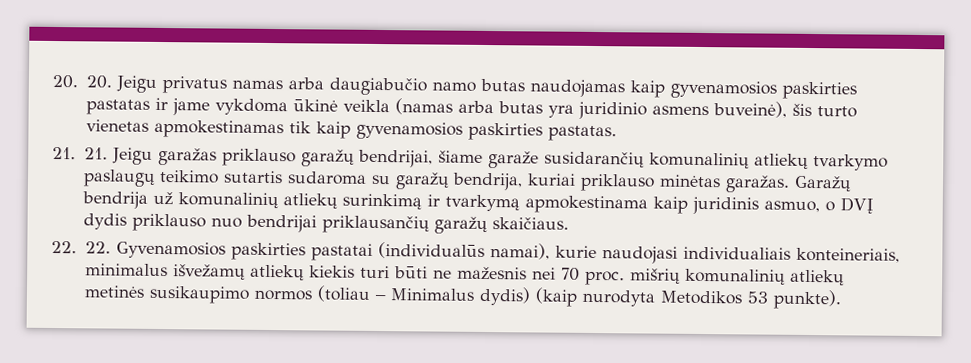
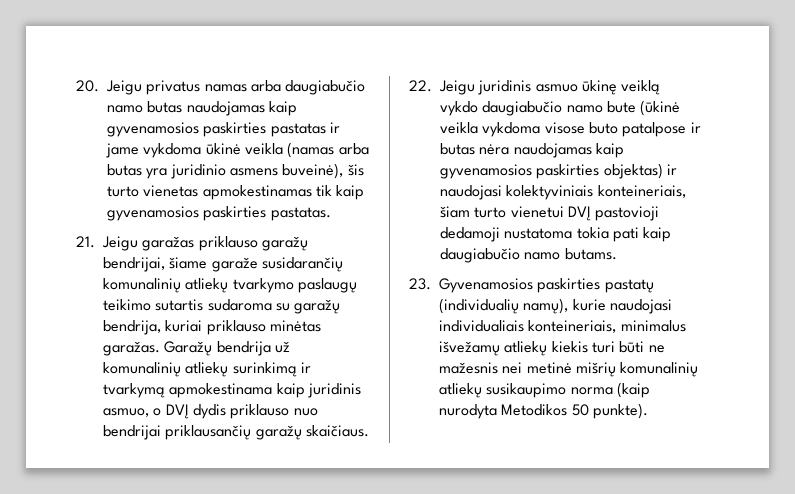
- 20. 20. Jeigu privatus namas arba daugiabučio namo butas naudojamas kaip gyvenamosios paskirties pastatas ir jame vykdoma ūkinė veikla (namas arba butas yra juridinio asmens buveinė), šis turto vienetas apmokestinamas tik kaip gyvenamosios paskirties pastatas.
+ 20. Jeigu privatus namas arba daugiabučio namo butas naudojamas kaip gyvenamosios paskirties pastatas ir jame vykdoma ūkinė veikla (namas arba butas yra juridinio asmens buveinė), šis turto vienetas apmokestinamas tik kaip gyvenamosios paskirties pastatas.
- 21. 21. Jeigu garažas priklauso garažų bendrijai, šiame garaže susidarančių komunalinių atliekų tvarkymo paslaugų teikimo sutartis sudaroma su garažų bendrija, kuriai priklauso minėtas garažas.
+ 21. Jeigu garažas priklauso garažų bendrijai, šiame garaže susidarančių komunalinių atliekų tvarkymo paslaugų teikimo sutartis sudaroma su garažų bendrija, kuriai priklauso minėtas garažas.
- 22. 22. Gyvenamosios paskirties pastatai (individualūs namai), kurie naudojasi individualiais konteineriais, minimalus išvežamų atliekų kiekis turi būti ne mažesnis nei 70 proc. mišrių komunalinių atliekų metinės susikaupimo normos (toliau – Minimalus dydis) (kaip nurodyta Metodikos 53 punkte).
+ 22. Jeigu juridinis asmuo ūkinę veiklą vykdo daugiabučio namo bute (ūkinė veikla vykdoma visose buto patalpose ir butas nėra naudojamas kaip gyvenamosios paskirties objektas) ir naudojasi kolektyviniais konteineriais, šiam turto vienetui DVĮ pastovioji dedamoji nustatoma tokia pati kaip daugiabučio namo butams.
+ 23. Gyvenamosios paskirties pastatų (individualių namų), kurie naudojasi individualiais konteineriais, minimalus išvežamų atliekų kiekis turi būti ne mažesnis nei metinė mišrių komunalinių atliekų susikaupimo norma (kaip nurodyta Metodikos 50 punkte).

